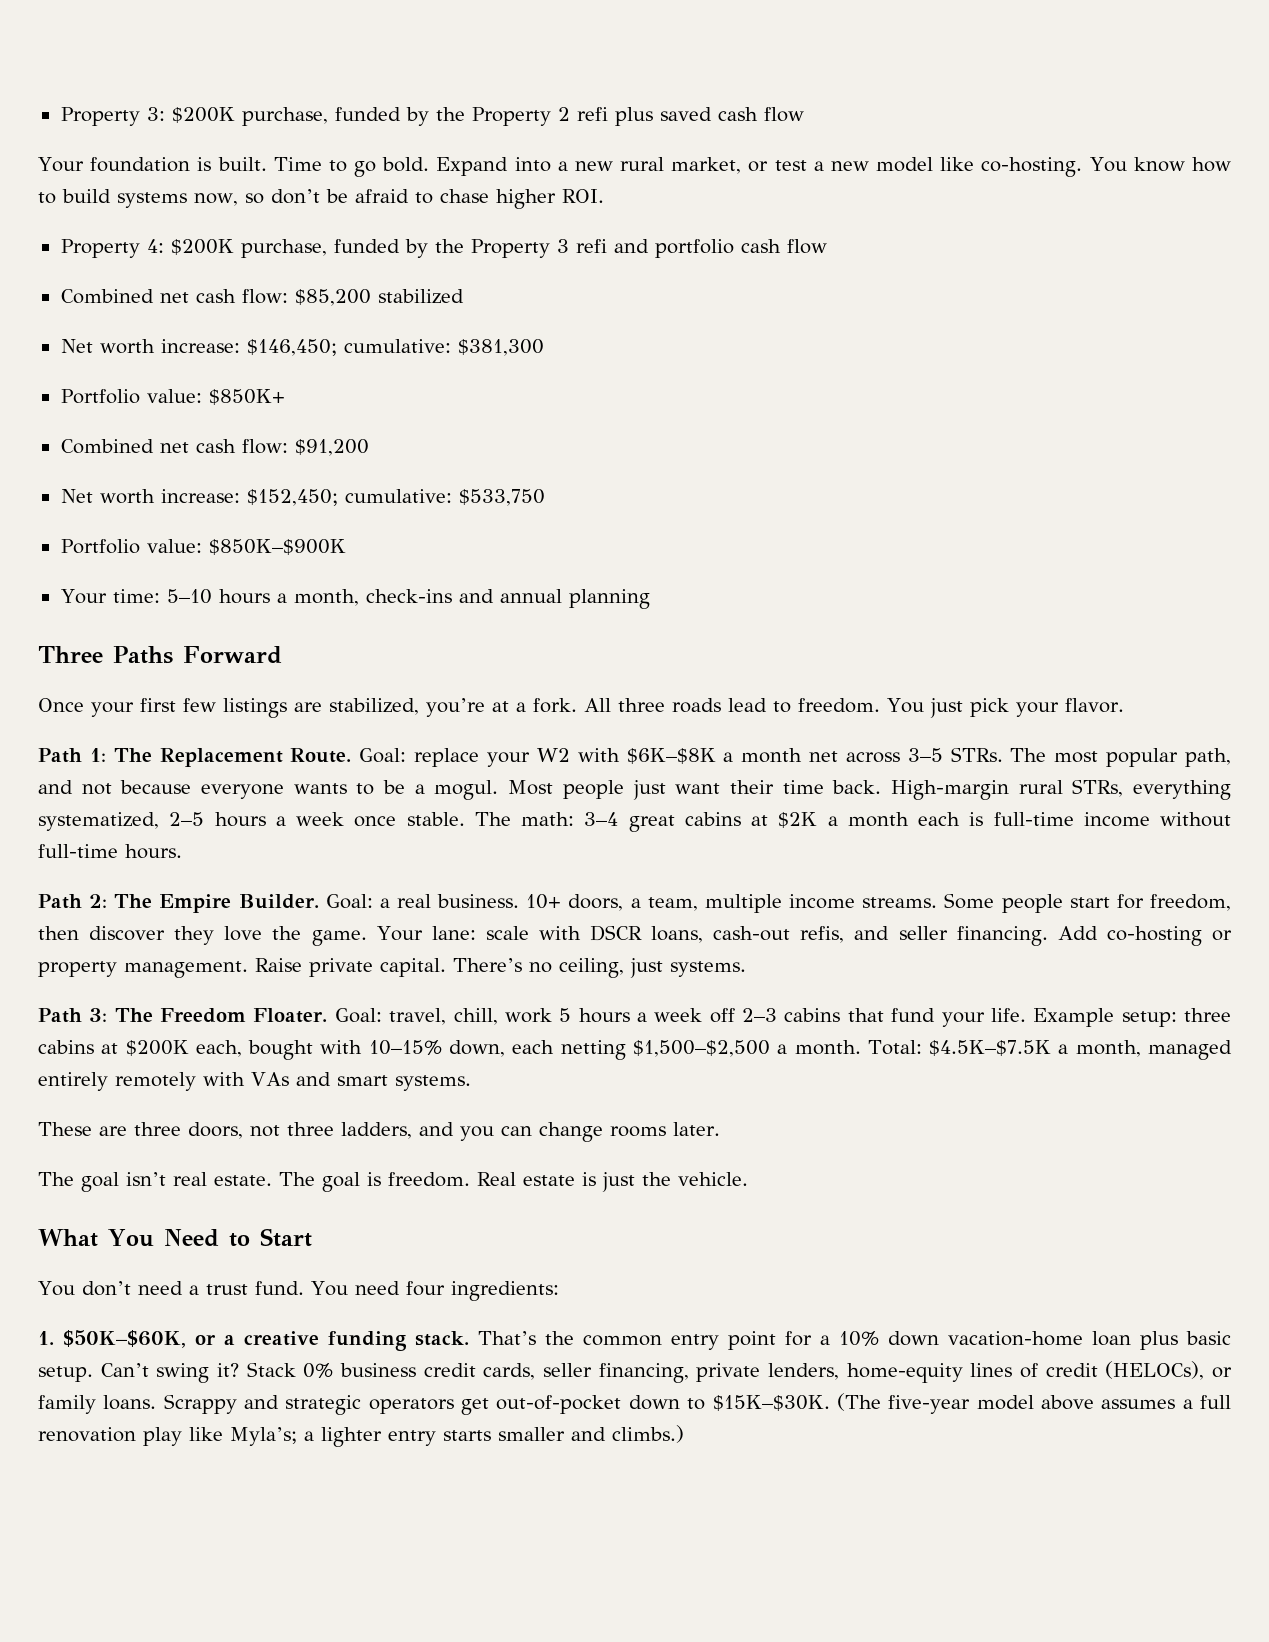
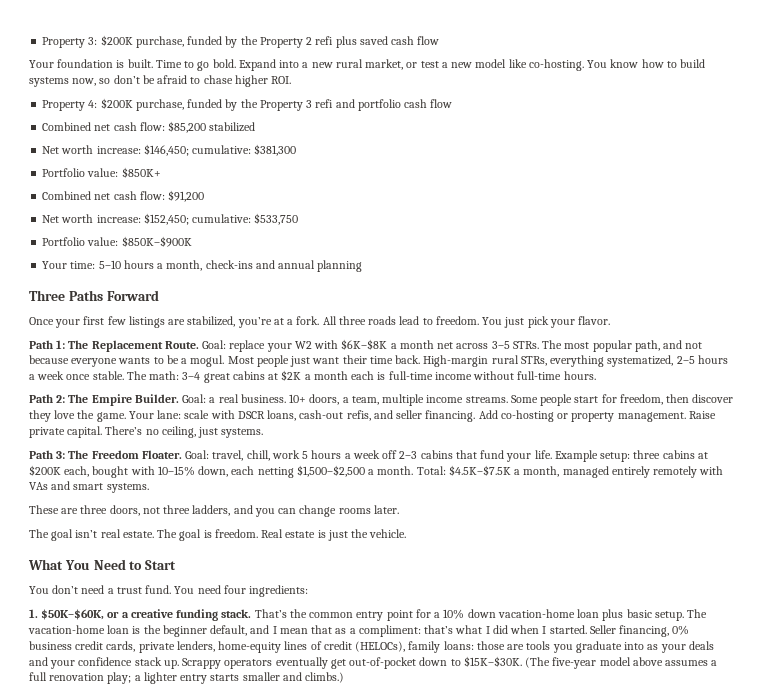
- Can’t swing it? Stack 0% business credit cards, seller financing, private lenders, home-equity lines of credit (HELOCs), or family loans. Scrappy and strategic operators get out-of-pocket down to $15K–$30K.
+ The vacation-home loan is the beginner default, and I mean that as a compliment: that’s what I did when I started. Seller financing, 0% business credit cards, private lenders, home-equity lines of credit (HELOCs), family loans: those are tools you graduate into as your deals and your confidence stack up. Scrappy operators eventually get out-of-pocket down to $15K–$30K.
- (The five-year model above assumes a full renovation play like Myla’s; a lighter entry starts smaller and climbs.)
+ (The five-year model above assumes a full renovation play; a lighter entry starts smaller and climbs.)

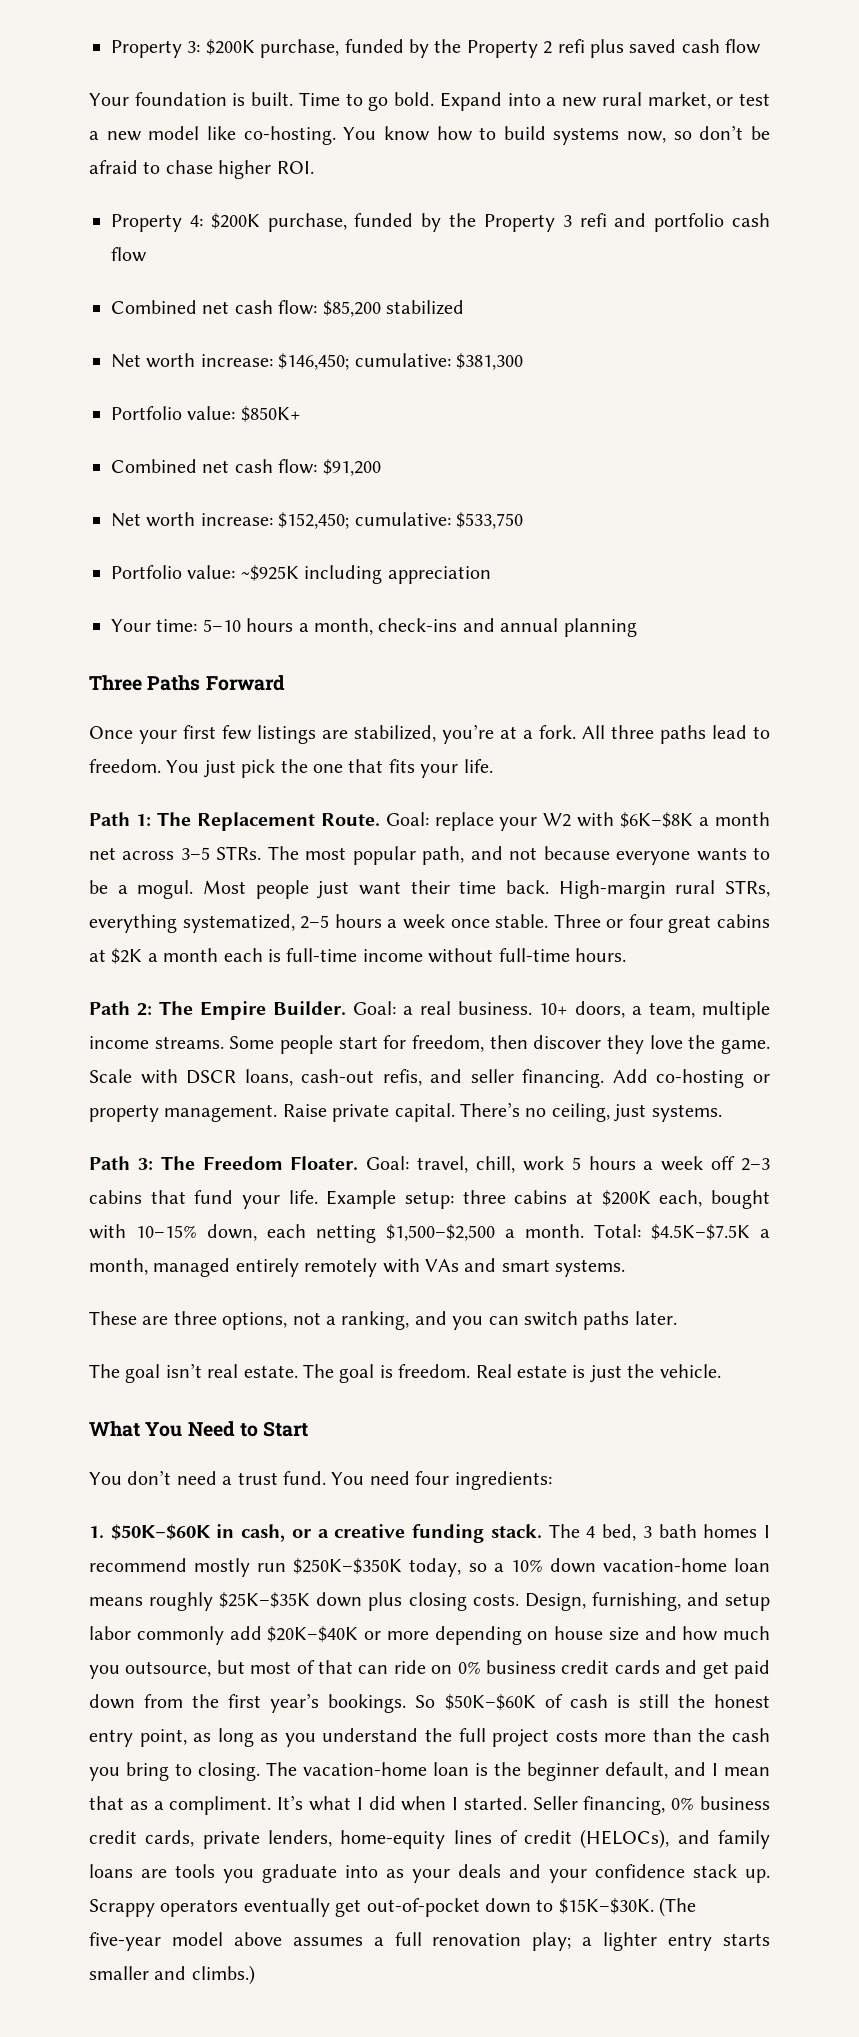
- Portfolio value: $850K–$900K
+ Portfolio value: ~$925K including appreciation
- All three roads lead to freedom.
+ All three paths lead to freedom.
- You just pick your flavor.
+ You just pick the one that fits your life.
- The math: 3–4 great cabins at $2K a month each is full-time income without full-time hours.
+ Three or four great cabins at $2K a month each is full-time income without full-time hours.
- Your lane: scale with DSCR loans, cash-out refis, and seller financing.
+ Scale with DSCR loans, cash-out refis, and seller financing.
- These are three doors, not three ladders, and you can change rooms later.
+ These are three options, not a ranking, and you can switch paths later.
- 1. $50K–$60K, or a creative funding stack.
+ 1. $50K–$60K in cash, or a creative funding stack.
- That’s the common entry point for a 10% down vacation-home loan plus basic setup.
+ The 4 bed, 3 bath homes I recommend mostly run $250K–$350K today, so a 10% down vacation-home loan means roughly $25K–$35K down plus closing costs. Design, furnishing, and setup labor commonly add $20K–$40K or more depending on house size and how much you outsource, but most of that can ride on 0% business credit cards and get paid down from the first year’s bookings. So $50K–$60K of cash is still the honest entry point, as long as you understand the full project costs more than the cash you bring to closing.
- The vacation-home loan is the beginner default, and I mean that as a compliment: that’s what I did when I started.
+ The vacation-home loan is the beginner default, and I mean that as a compliment. It’s what I did when I started.
- Seller financing, 0% business credit cards, private lenders, home-equity lines of credit (HELOCs), family loans: those are tools you graduate into as your deals and your confidence stack up.
+ Seller financing, 0% business credit cards, private lenders, home-equity lines of credit (HELOCs), and family loans are tools you graduate into as your deals and your confidence stack up.

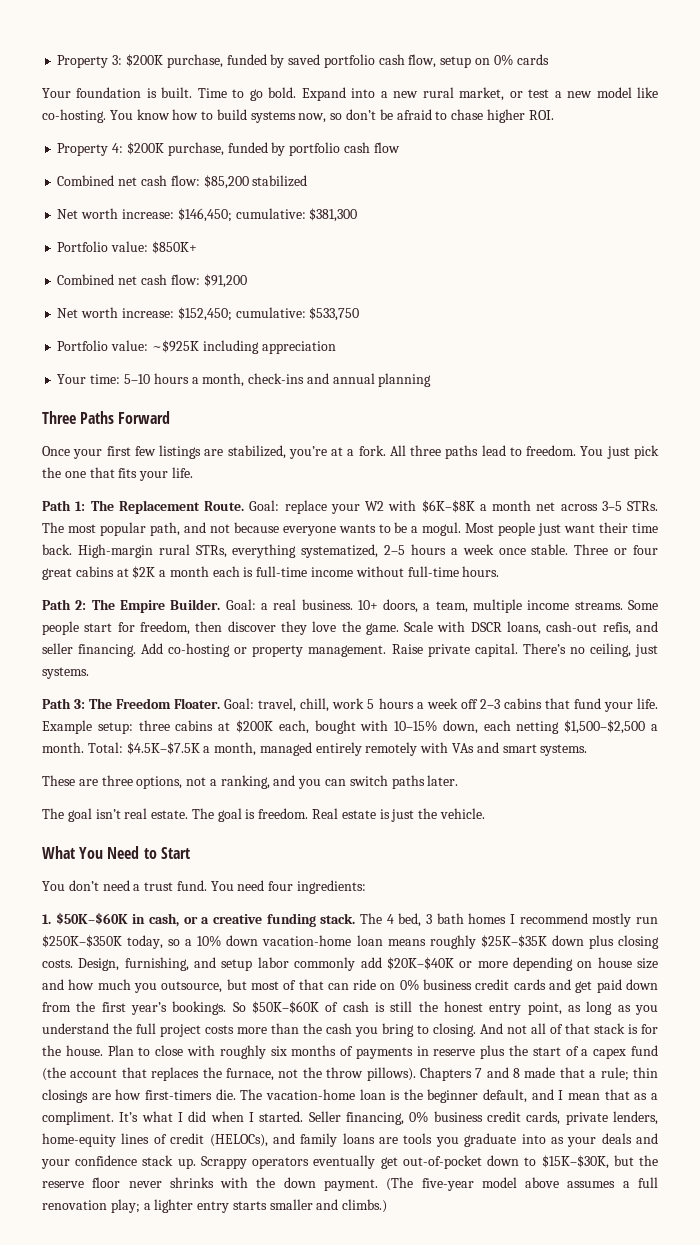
- Property 3: $200K purchase, funded by the Property 2 refi plus saved cash flow
+ Property 3: $200K purchase, funded by saved portfolio cash flow, setup on 0% cards
- Property 4: $200K purchase, funded by the Property 3 refi and portfolio cash flow
+ Property 4: $200K purchase, funded by portfolio cash flow
+ And not all of that stack is for the house. Plan to close with roughly six months of payments in reserve plus the start of a capex fund (the account that replaces the furnace, not the throw pillows). Chapters 7 and 8 made that a rule; thin closings are how first-timers die.
- Scrappy operators eventually get out-of-pocket down to $15K–$30K.
+ Scrappy operators eventually get out-of-pocket down to $15K–$30K, but the reserve floor never shrinks with the down payment.

